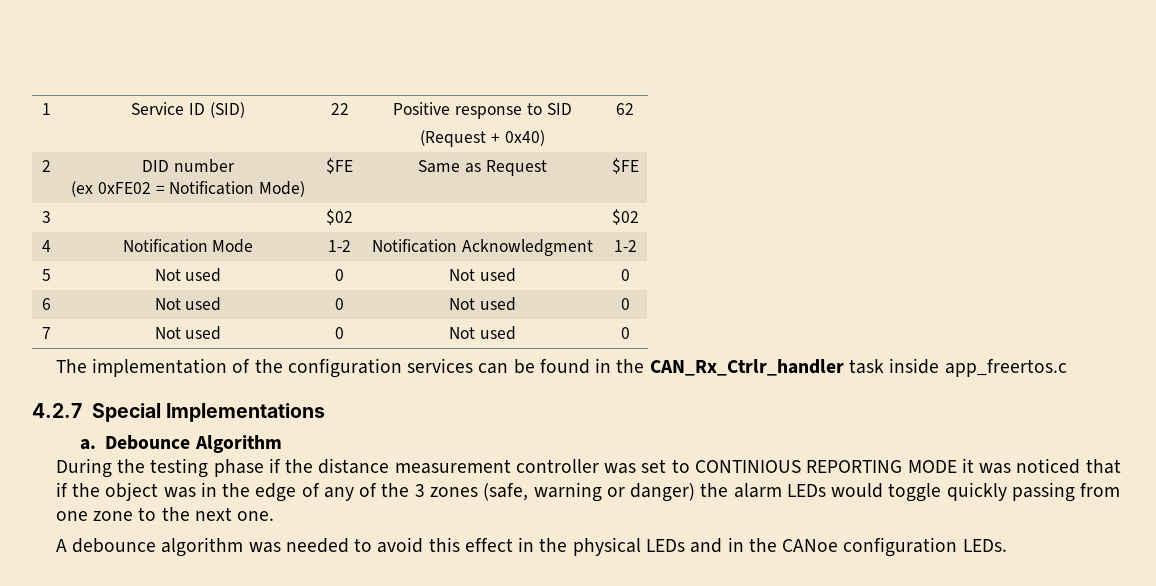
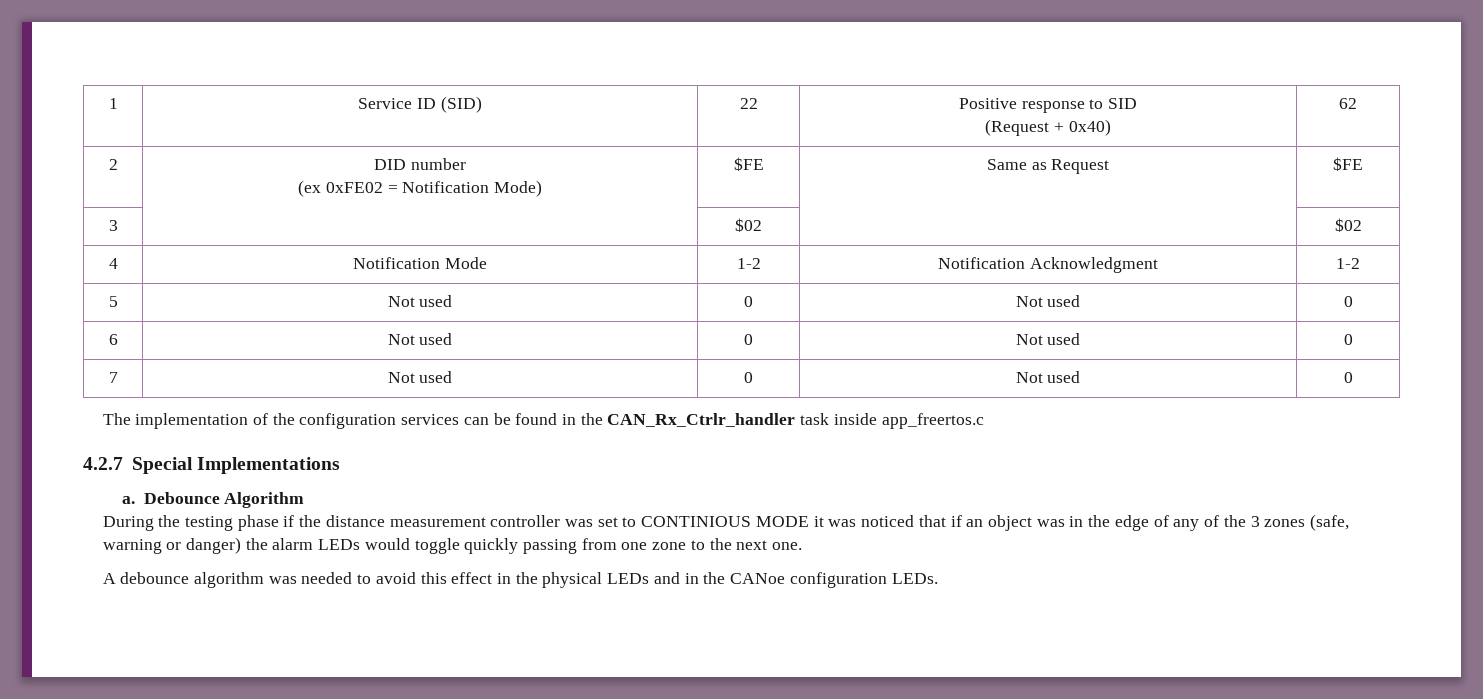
- During the testing phase if the distance measurement controller was set to CONTINIOUS REPORTING MODE it was noticed that if the object was in the edge of any of the 3 zones (safe, warning or danger) the alarm LEDs would toggle quickly passing from one zone to the next one.
+ During the testing phase if the distance measurement controller was set to CONTINIOUS MODE it was noticed that if an object was in the edge of any of the 3 zones (safe, warning or danger) the alarm LEDs would toggle quickly passing from one zone to the next one.

